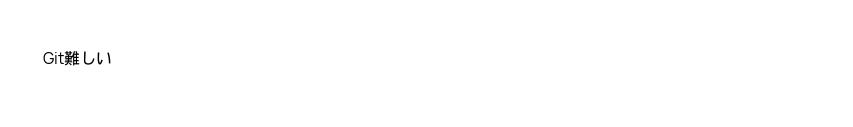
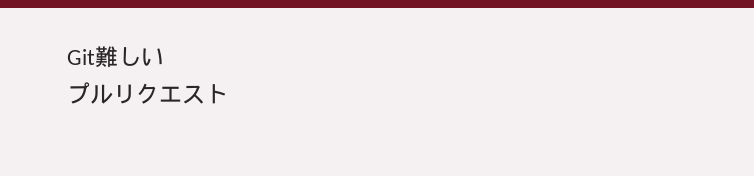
+ プルリクエスト

